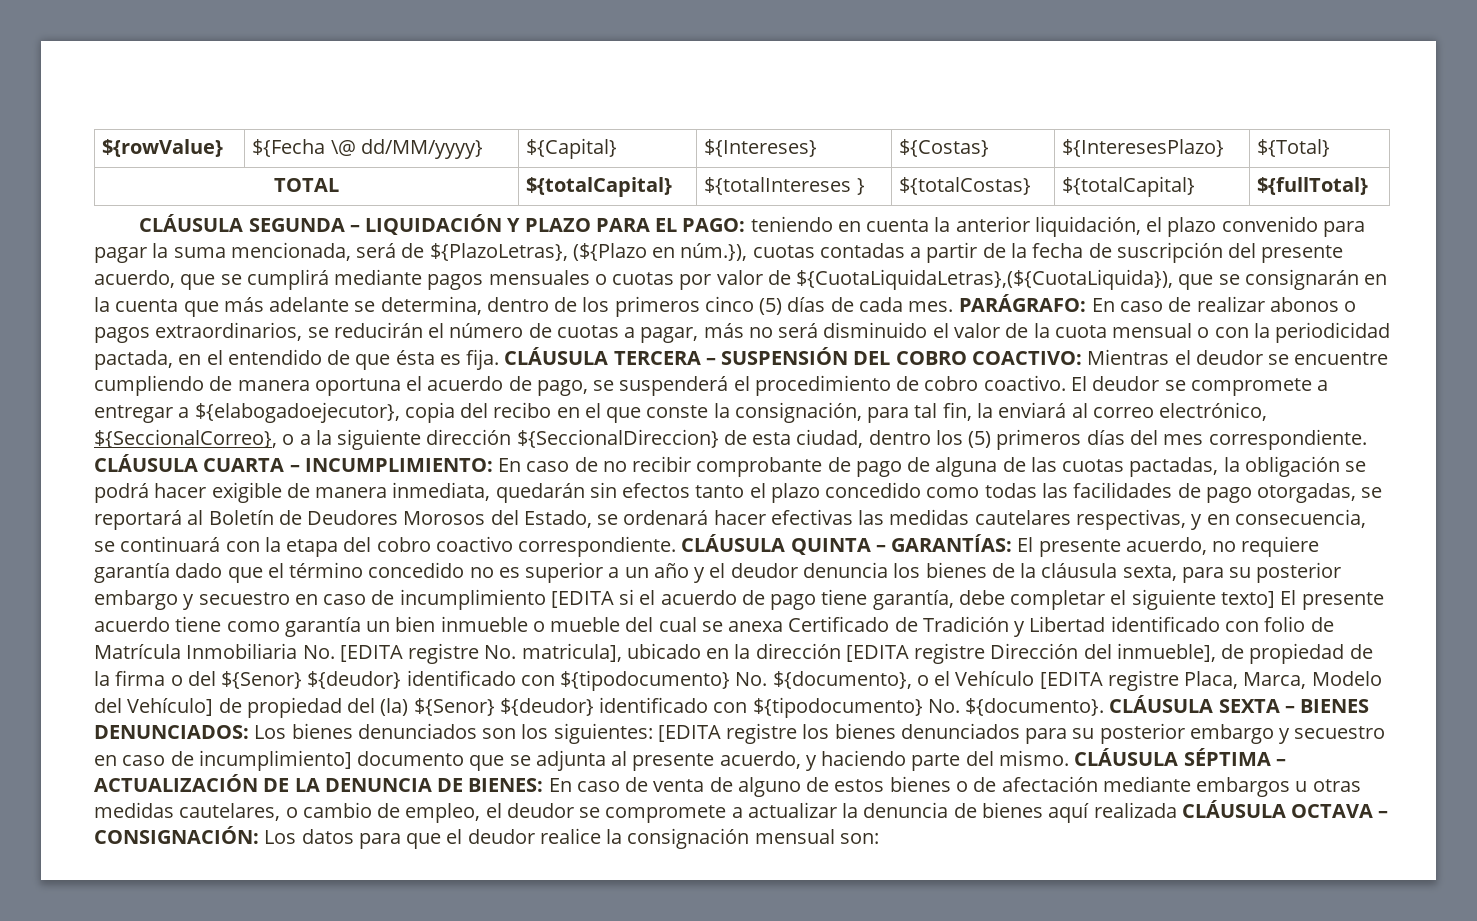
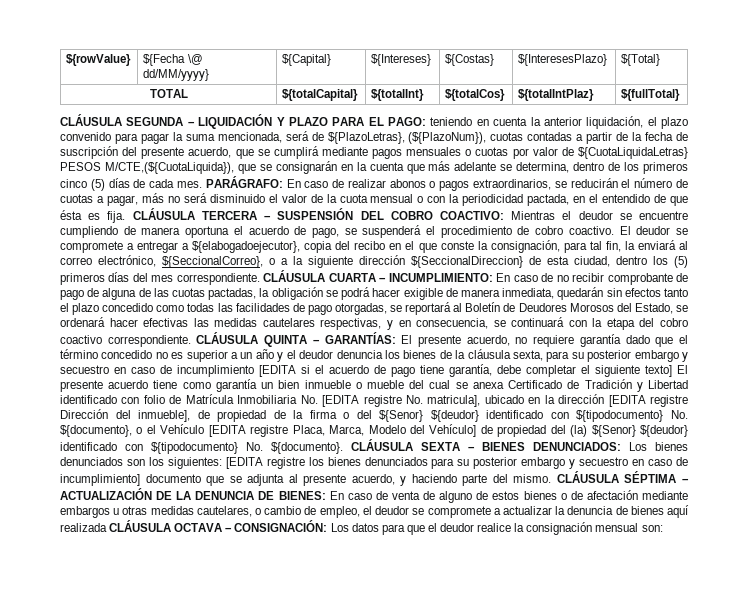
- TOTAL | ${totalCapital} | ${totalIntereses } | ${totalCostas} | ${totalCapital} | ${fullTotal}
+ TOTAL | ${totalCapital} | ${totalInt} | ${totalCos} | ${totalIntPlaz} | ${fullTotal}
- teniendo en cuenta la anterior liquidación, el plazo convenido para pagar la suma mencionada, será de ${PlazoLetras}, (${Plazo en núm.}), cuotas contadas a partir de la fecha de suscripción del presente acuerdo, que se cumplirá mediante pagos mensuales o cuotas por valor de ${CuotaLiquidaLetras},(${CuotaLiquida}), que se consignarán en la cuenta que más adelante se determina, dentro de los primeros cinco (5) días de cada mes.
+ teniendo en cuenta la anterior liquidación, el plazo convenido para pagar la suma mencionada, será de ${PlazoLetras}, (${PlazoNum}), cuotas contadas a partir de la fecha de suscripción del presente acuerdo, que se cumplirá mediante pagos mensuales o cuotas por valor de ${CuotaLiquidaLetras} PESOS M/CTE,(${CuotaLiquida}), que se consignarán en la cuenta que más adelante se determina, dentro de los primeros cinco (5) días de cada mes.

